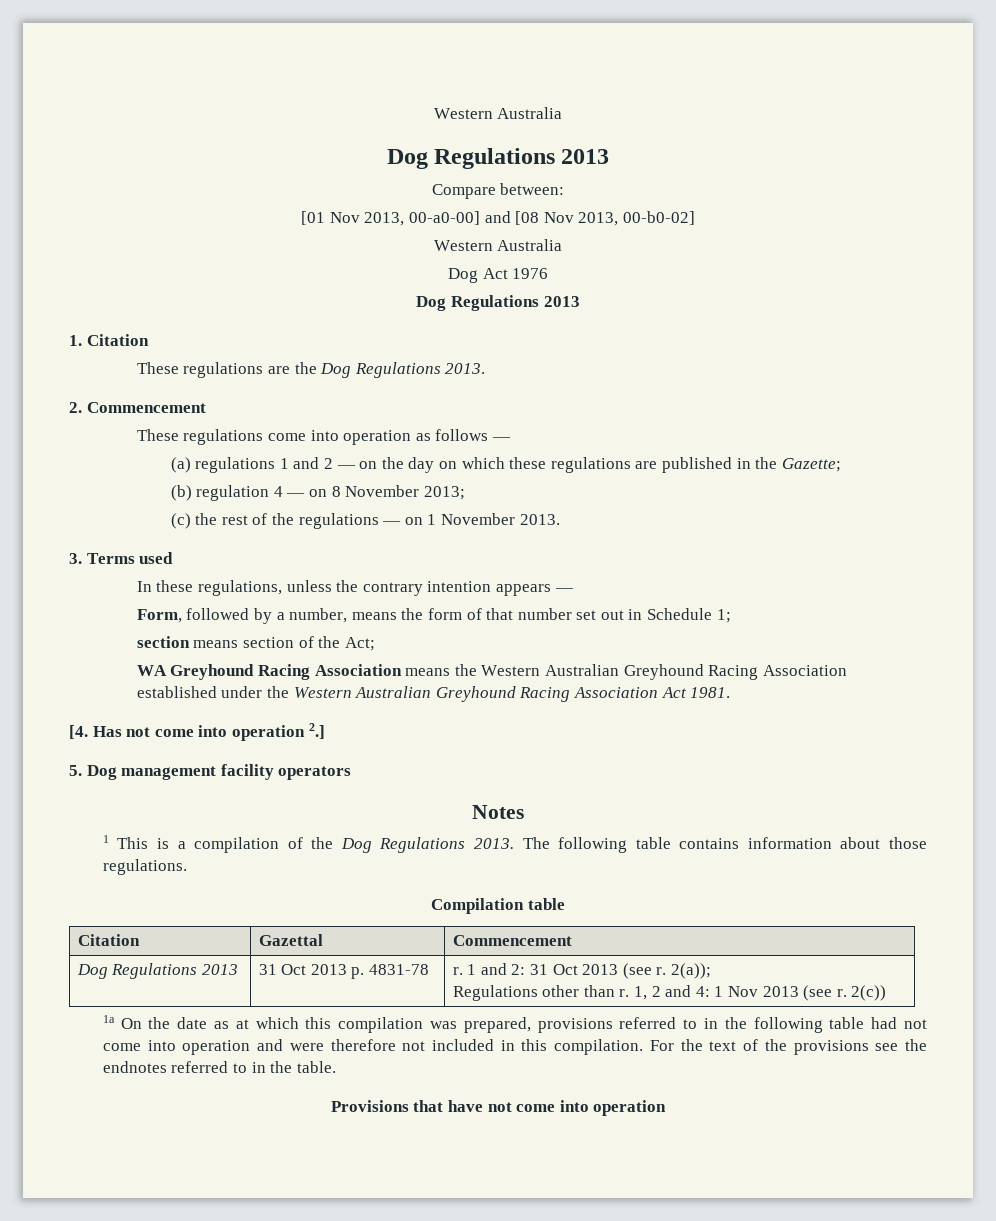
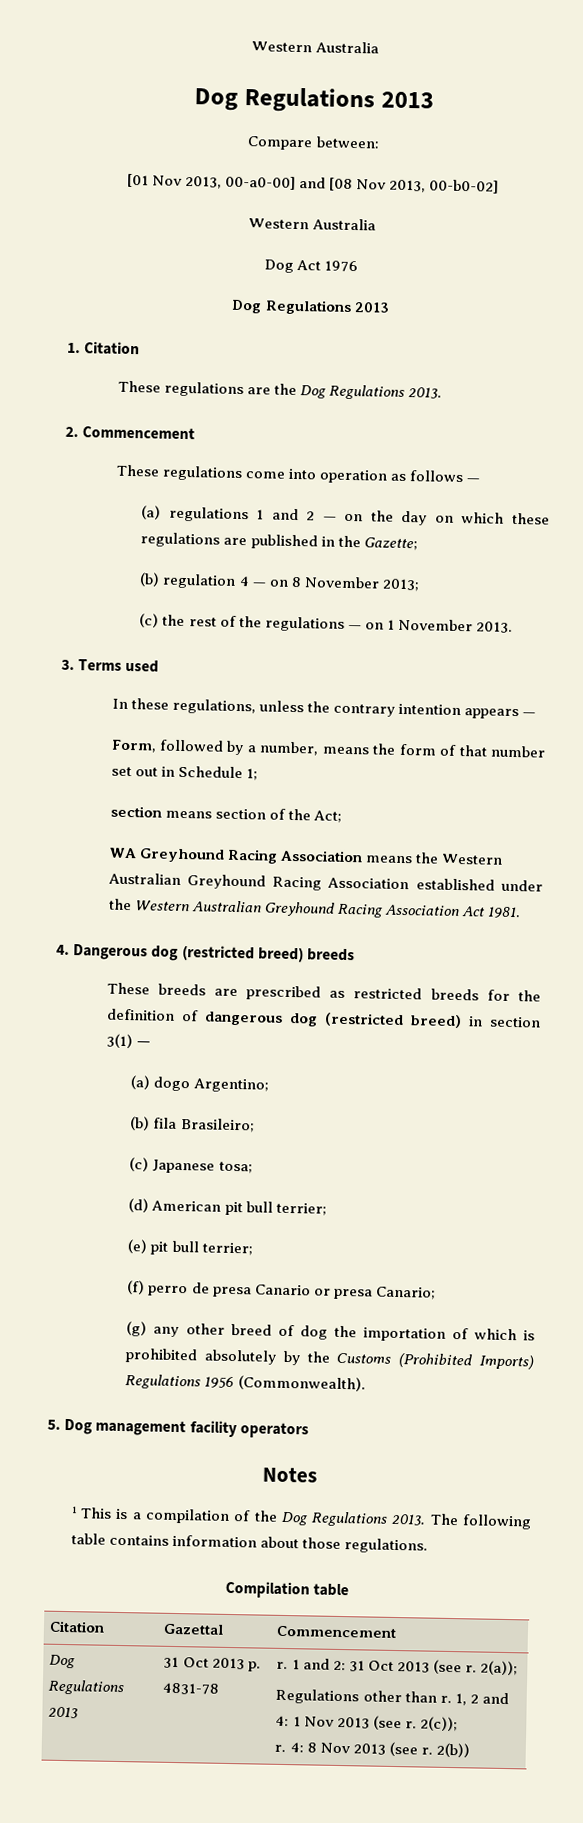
- [4. Has not come into operation 2.]
+ 4. Dangerous dog (restricted breed) breeds
+ These breeds are prescribed as restricted breeds for the definition of dangerous dog (restricted breed) in section 3(1) —
+ (a) dogo Argentino;
+ (b) fila Brasileiro;
+ (c) Japanese tosa;
+ (d) American pit bull terrier;
+ (e) pit bull terrier;
+ (f) perro de presa Canario or presa Canario;
+ (g) any other breed of dog the importation of which is prohibited absolutely by the Customs (Prohibited Imports) Regulations 1956 (Commonwealth).
  Dog Regulations 2013 | 31 Oct 2013 p. 4831-78 | r. 1 and 2: 31 Oct 2013 (see r. 2(a));
- Regulations other than r. 1, 2 and 4: 1 Nov 2013 (see r. 2(c))
- 1a On the date as at which this compilation was prepared, provisions referred to in the following table had not come into operation and were therefore not included in this compilation. For the text of the provisions see the endnotes referred to in the table.
- Provisions that have not come into operation
+ Regulations other than r. 1, 2 and 4: 1 Nov 2013 (see r. 2(c));
+ r. 4: 8 Nov 2013 (see r. 2(b))

